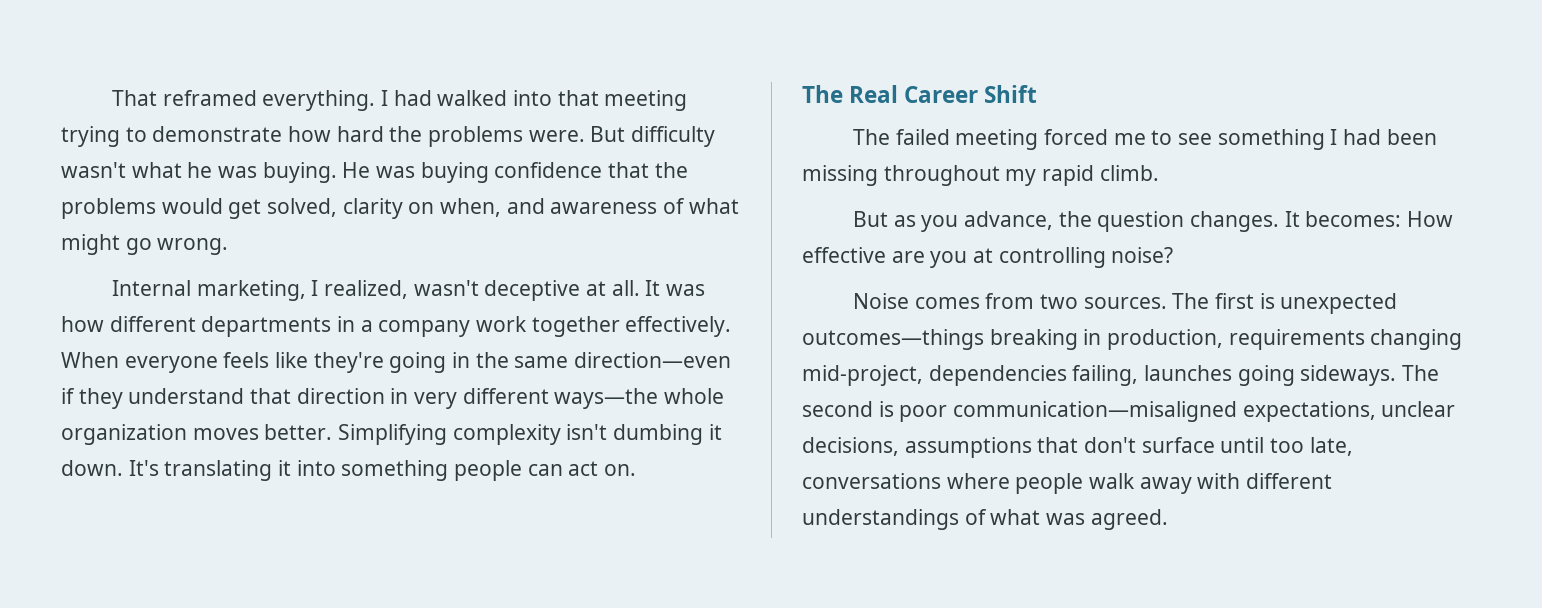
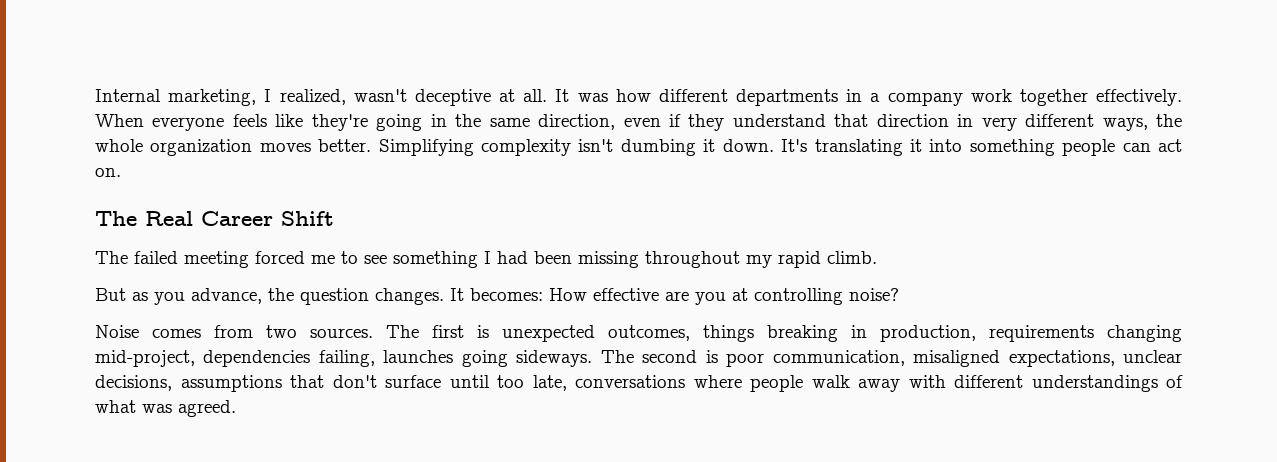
- That reframed everything. I had walked into that meeting trying to demonstrate how hard the problems were. But difficulty wasn't what he was buying. He was buying confidence that the problems would get solved, clarity on when, and awareness of what might go wrong.
- When everyone feels like they're going in the same direction—even if they understand that direction in very different ways—the whole organization moves better.
+ When everyone feels like they're going in the same direction, even if they understand that direction in very different ways, the whole organization moves better.
- The first is unexpected outcomes—things breaking in production, requirements changing mid-project, dependencies failing, launches going sideways.
+ The first is unexpected outcomes, things breaking in production, requirements changing mid-project, dependencies failing, launches going sideways.
- The second is poor communication—misaligned expectations, unclear decisions, assumptions that don't surface until too late, conversations where people walk away with different understandings of what was agreed.
+ The second is poor communication, misaligned expectations, unclear decisions, assumptions that don't surface until too late, conversations where people walk away with different understandings of what was agreed.

